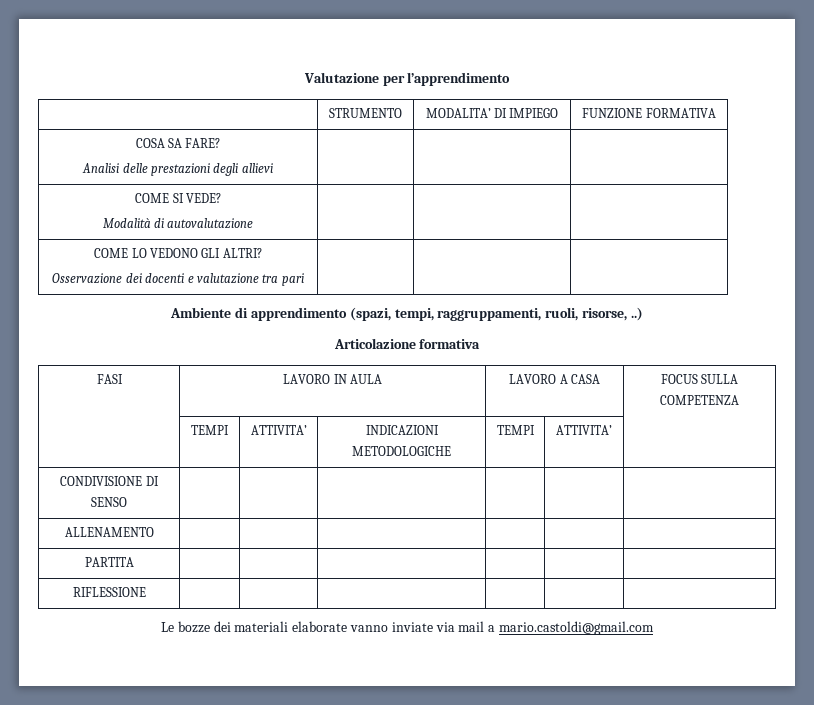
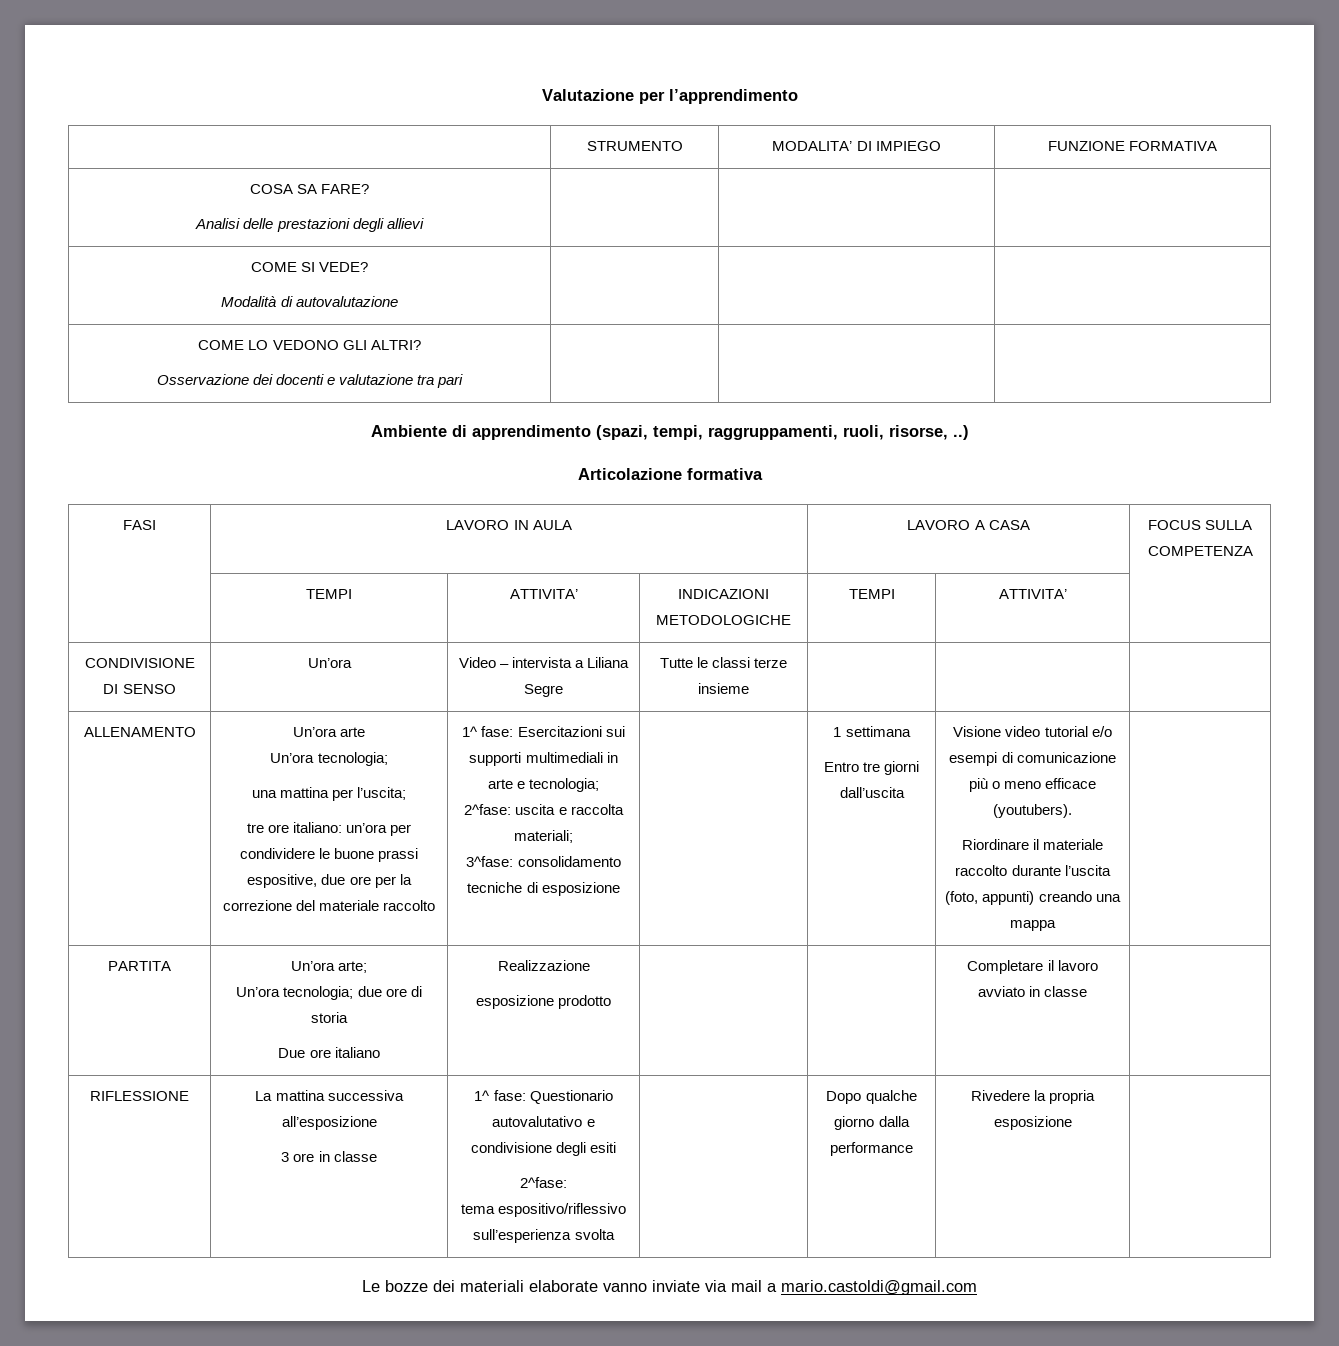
- CONDIVISIONE DI SENSO | | | | | |
- ALLENAMENTO | | | | | |
- PARTITA | | | | | |
- RIFLESSIONE | | | | | |
+ CONDIVISIONE DI SENSO | Un’ora | Video – intervista a Liliana Segre | Tutte le classi terze insieme | | |
+ ALLENAMENTO | Un’ora arte
+ Un’ora tecnologia;
+ una mattina per l’uscita;
+ tre ore italiano: un’ora per condividere le buone prassi espositive, due ore per la correzione del materiale raccolto | 1^ fase: Esercitazioni sui supporti multimediali in arte e tecnologia;
+ 2^fase: uscita e raccolta materiali;
+ 3^fase: consolidamento tecniche di esposizione | | 1 settimana
+ Entro tre giorni dall’uscita | Visione video tutorial e/o esempi di comunicazione più o meno efficace (youtubers).
+ Riordinare il materiale raccolto durante l’uscita (foto, appunti) creando una mappa |
+ PARTITA | Un’ora arte;
+ Un’ora tecnologia; due ore di storia
+ Due ore italiano | Realizzazione
+ esposizione prodotto | | | Completare il lavoro avviato in classe |
+ RIFLESSIONE | La mattina successiva all’esposizione
+ 3 ore in classe | 1^ fase: Questionario autovalutativo e condivisione degli esiti
+ 2^fase:
+ tema espositivo/riflessivo sull’esperienza svolta | | Dopo qualche giorno dalla performance | Rivedere la propria esposizione |

